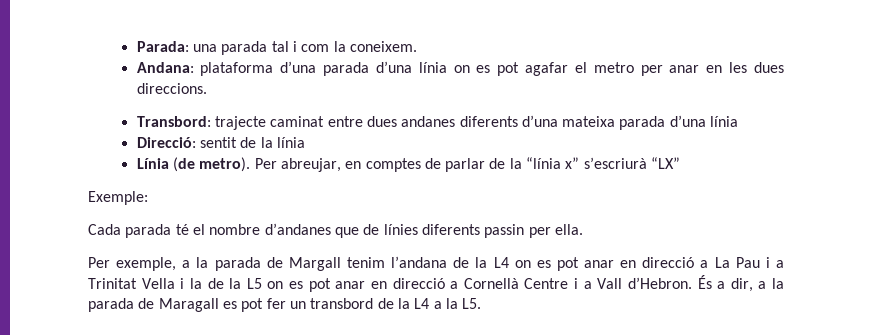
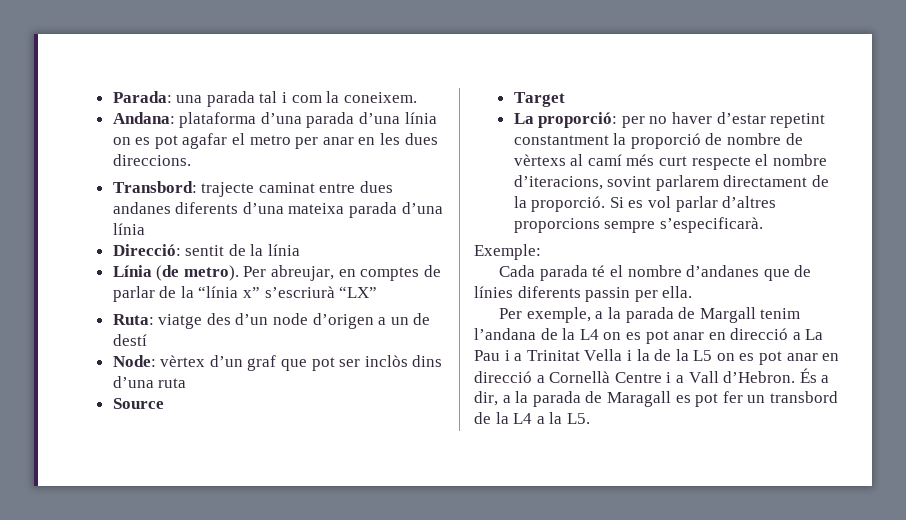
+ Ruta: viatge des d’un node d’origen a un de destí
+ Node: vèrtex d’un graf que pot ser inclòs dins d’una ruta
+ Source
+ Target
+ La proporció: per no haver d’estar repetint constantment la proporció de nombre de vèrtexs al camí més curt respecte el nombre d’iteracions, sovint parlarem directament de la proporció. Si es vol parlar d’altres proporcions sempre s’especificarà.

